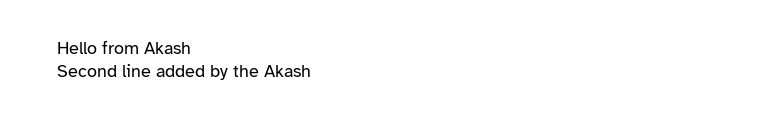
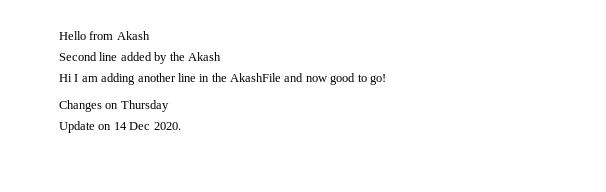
+ Hi I am adding another line in the AkashFile and now good to go!
+ Changes on Thursday
+ Update on 14 Dec 2020.

